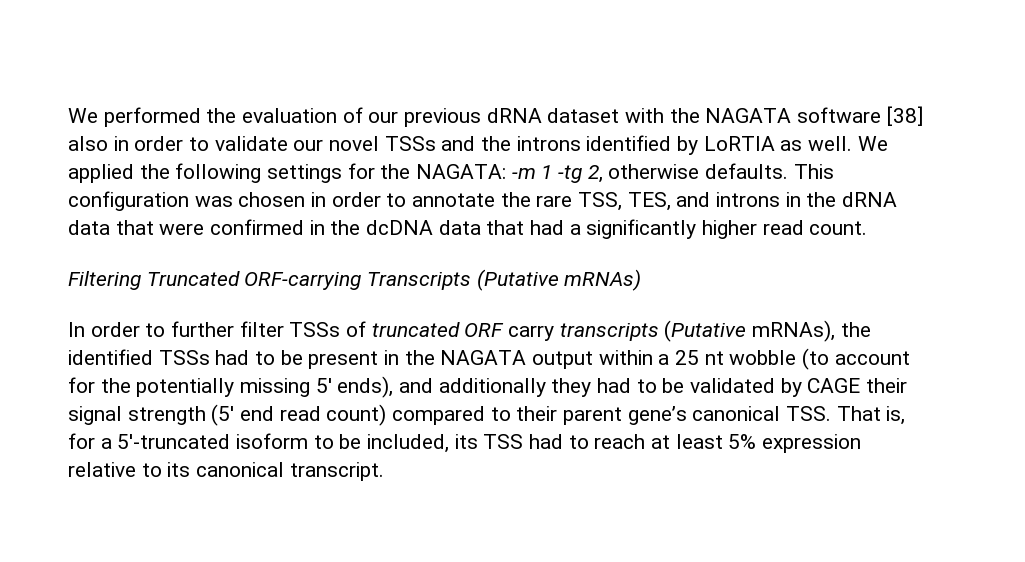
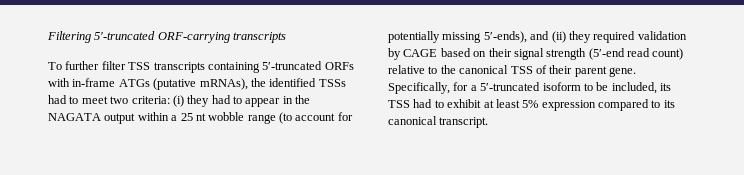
- We performed the evaluation of our previous dRNA dataset with the NAGATA software [38] also in order to validate our novel TSSs and the introns identified by LoRTIA as well. We applied the following settings for the NAGATA: -m 1 -tg 2, otherwise defaults. This configuration was chosen in order to annotate the rare TSS, TES, and introns in the dRNA data that were confirmed in the dcDNA data that had a significantly higher read count.
- Filtering Truncated ORF-carrying Transcripts (Putative mRNAs)
- In order to further filter TSSs of truncated ORF carry transcripts (Putative mRNAs), the identified TSSs had to be present in the NAGATA output within a 25 nt wobble (to account for the potentially missing 5′ ends), and additionally they had to be validated by CAGE their signal strength (5′ end read count) compared to their parent gene’s canonical TSS. That is, for a 5′-truncated isoform to be included, its TSS had to reach at least 5% expression relative to its canonical transcript.
+ Filtering 5′-truncated ORF-carrying transcripts
+ To further filter TSS transcripts containing 5′-truncated ORFs with in-frame ATGs (putative mRNAs), the identified TSSs had to meet two criteria: (i) they had to appear in the NAGATA output within a 25 nt wobble range (to account for potentially missing 5′-ends), and (ii) they required validation by CAGE based on their signal strength (5′-end read count) relative to the canonical TSS of their parent gene. Specifically, for a 5′-truncated isoform to be included, its TSS had to exhibit at least 5% expression compared to its canonical transcript.

